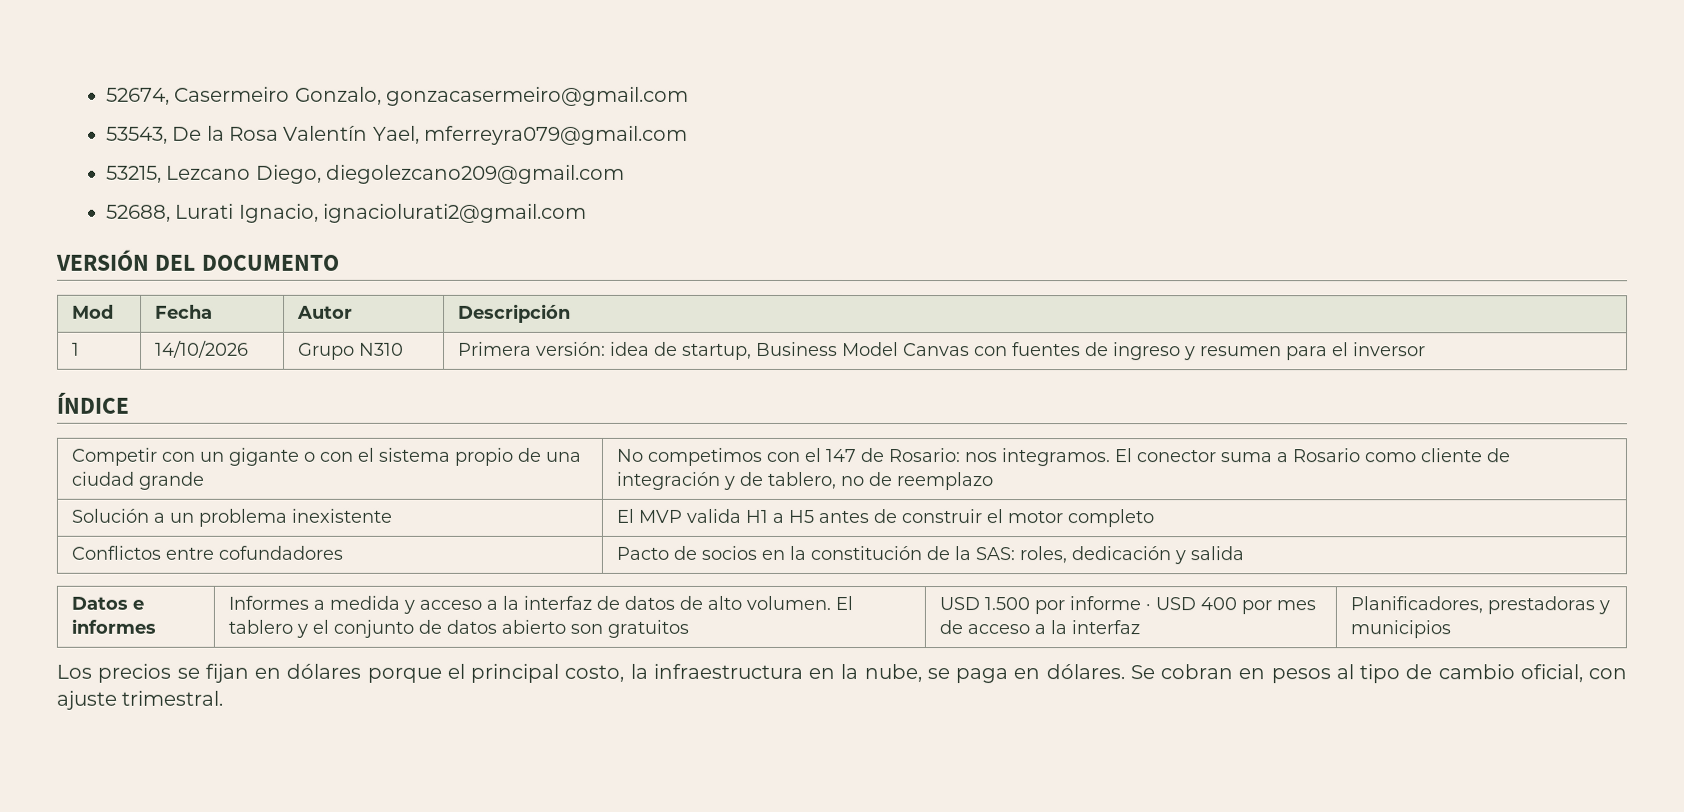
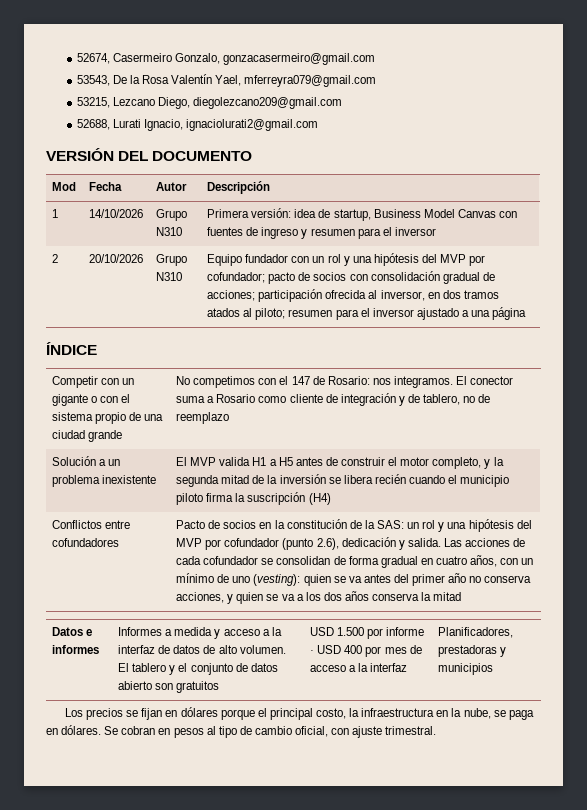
+ 2 | 20/10/2026 | Grupo N310 | Equipo fundador con un rol y una hipótesis del MVP por cofundador; pacto de socios con consolidación gradual de acciones; participación ofrecida al inversor, en dos tramos atados al piloto; resumen para el inversor ajustado a una página
- Solución a un problema inexistente | El MVP valida H1 a H5 antes de construir el motor completo
+ Solución a un problema inexistente | El MVP valida H1 a H5 antes de construir el motor completo, y la segunda mitad de la inversión se libera recién cuando el municipio piloto firma la suscripción (H4)
- Pacto de socios en la constitución de la SAS: roles, dedicación y salida
+ Pacto de socios en la constitución de la SAS: un rol y una hipótesis del MVP por cofundador (punto 2.6), dedicación y salida. Las acciones de cada cofundador se consolidan de forma gradual en cuatro años, con un mínimo de uno (vesting): quien se va antes del primer año no conserva acciones, y quien se va a los dos años conserva la mitad

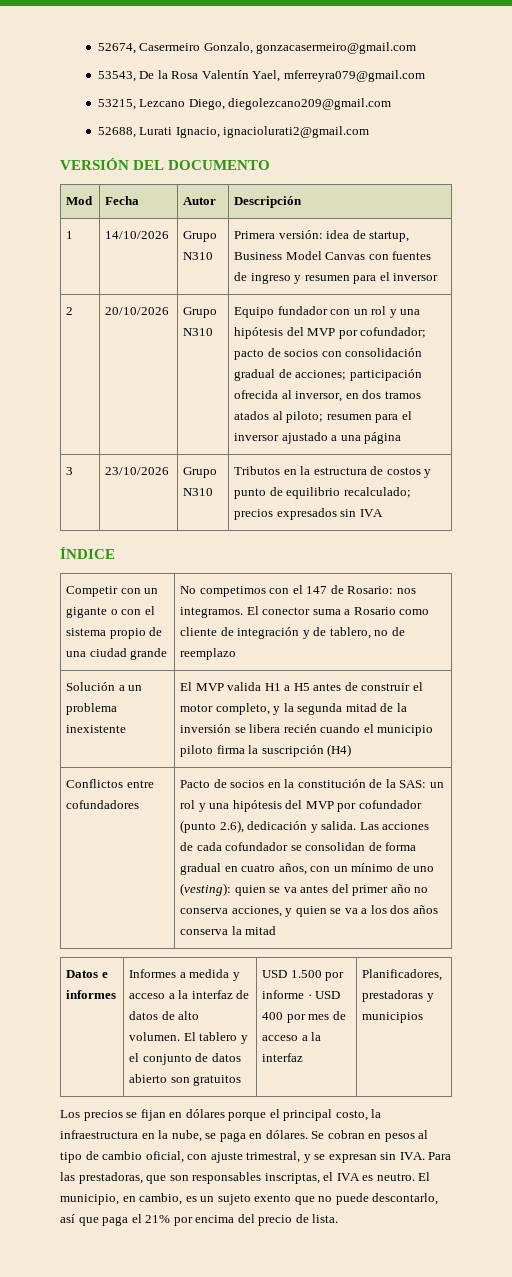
+ 3 | 23/10/2026 | Grupo N310 | Tributos en la estructura de costos y punto de equilibrio recalculado; precios expresados sin IVA
- Se cobran en pesos al tipo de cambio oficial, con ajuste trimestral.
+ Se cobran en pesos al tipo de cambio oficial, con ajuste trimestral, y se expresan sin IVA. Para las prestadoras, que son responsables inscriptas, el IVA es neutro. El municipio, en cambio, es un sujeto exento que no puede descontarlo, así que paga el 21% por encima del precio de lista.

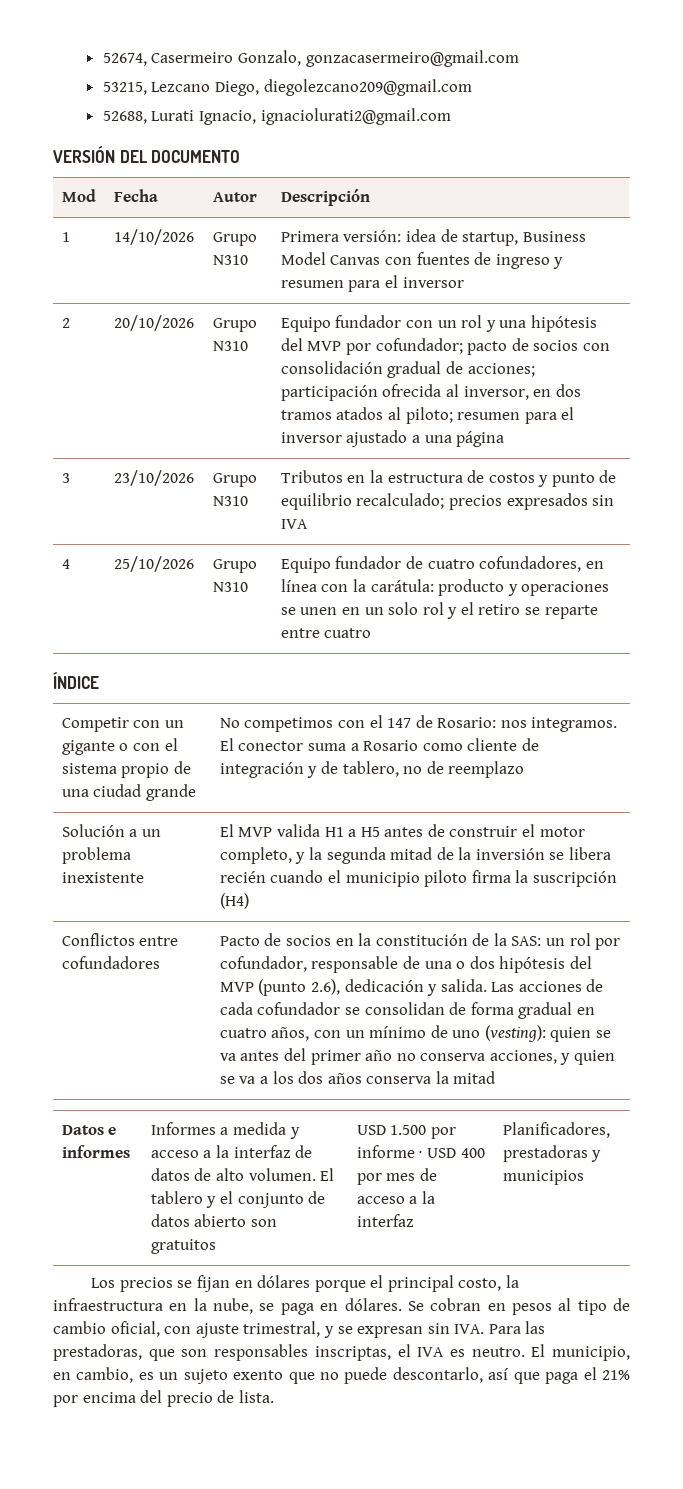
- 53543, De la Rosa Valentín Yael, mferreyra079@gmail.com
+ 4 | 25/10/2026 | Grupo N310 | Equipo fundador de cuatro cofundadores, en línea con la carátula: producto y operaciones se unen en un solo rol y el retiro se reparte entre cuatro
- Pacto de socios en la constitución de la SAS: un rol y una hipótesis del MVP por cofundador (punto 2.6), dedicación y salida.
+ Pacto de socios en la constitución de la SAS: un rol por cofundador, responsable de una o dos hipótesis del MVP (punto 2.6), dedicación y salida.

